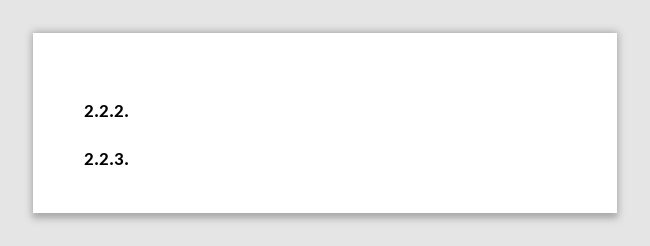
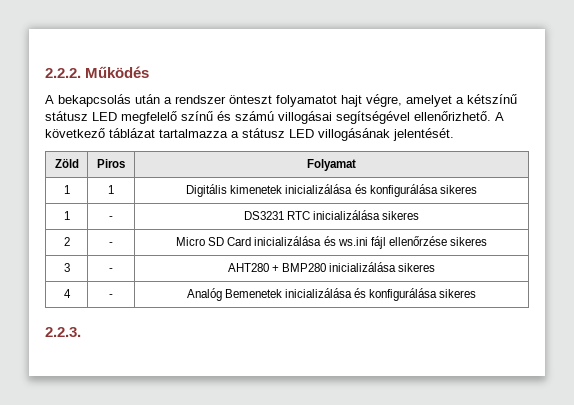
- 2.2.2.
+ 2.2.2. Működés
+ A bekapcsolás után a rendszer önteszt folyamatot hajt végre, amelyet a kétszínű státusz LED megfelelő színű és számú villogásai segítségével ellenőrizhető. A következő táblázat tartalmazza a státusz LED villogásának jelentését.
+ Zöld | Piros | Folyamat
+ 1 | 1 | Digitális kimenetek inicializálása és konfigurálása sikeres
+ 1 | - | DS3231 RTC inicializálása sikeres
+ 2 | - | Micro SD Card inicializálása és ws.ini fájl ellenőrzése sikeres
+ 3 | - | AHT280 + BMP280 inicializálása sikeres
+ 4 | - | Analóg Bemenetek inicializálása és konfigurálása sikeres

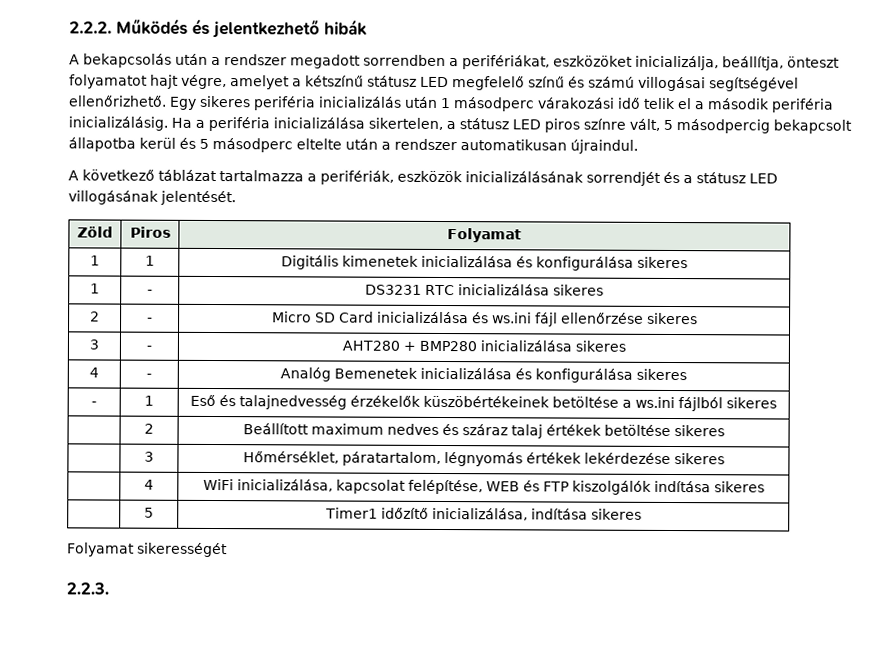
- 2.2.2. Működés
+ 2.2.2. Működés és jelentkezhető hibák
- A bekapcsolás után a rendszer önteszt folyamatot hajt végre, amelyet a kétszínű státusz LED megfelelő színű és számú villogásai segítségével ellenőrizhető. A következő táblázat tartalmazza a státusz LED villogásának jelentését.
+ A bekapcsolás után a rendszer megadott sorrendben a perifériákat, eszközöket inicializálja, beállítja, önteszt folyamatot hajt végre, amelyet a kétszínű státusz LED megfelelő színű és számú villogásai segítségével ellenőrizhető. Egy sikeres periféria inicializálás után 1 másodperc várakozási idő telik el a második periféria inicializálásig. Ha a periféria inicializálása sikertelen, a státusz LED piros színre vált, 5 másodpercig bekapcsolt állapotba kerül és 5 másodperc eltelte után a rendszer automatikusan újraindul.
+ A következő táblázat tartalmazza a perifériák, eszközök inicializálásának sorrendjét és a státusz LED villogásának jelentését.
+ - | 1 | Eső és talajnedvesség érzékelők küszöbértékeinek betöltése a ws.ini fájlból sikeres
+ | 2 | Beállított maximum nedves és száraz talaj értékek betöltése sikeres
+ | 3 | Hőmérséklet, páratartalom, légnyomás értékek lekérdezése sikeres
+ | 4 | WiFi inicializálása, kapcsolat felépítése, WEB és FTP kiszolgálók indítása sikeres
+ | 5 | Timer1 időzítő inicializálása, indítása sikeres
+ Folyamat sikerességét

